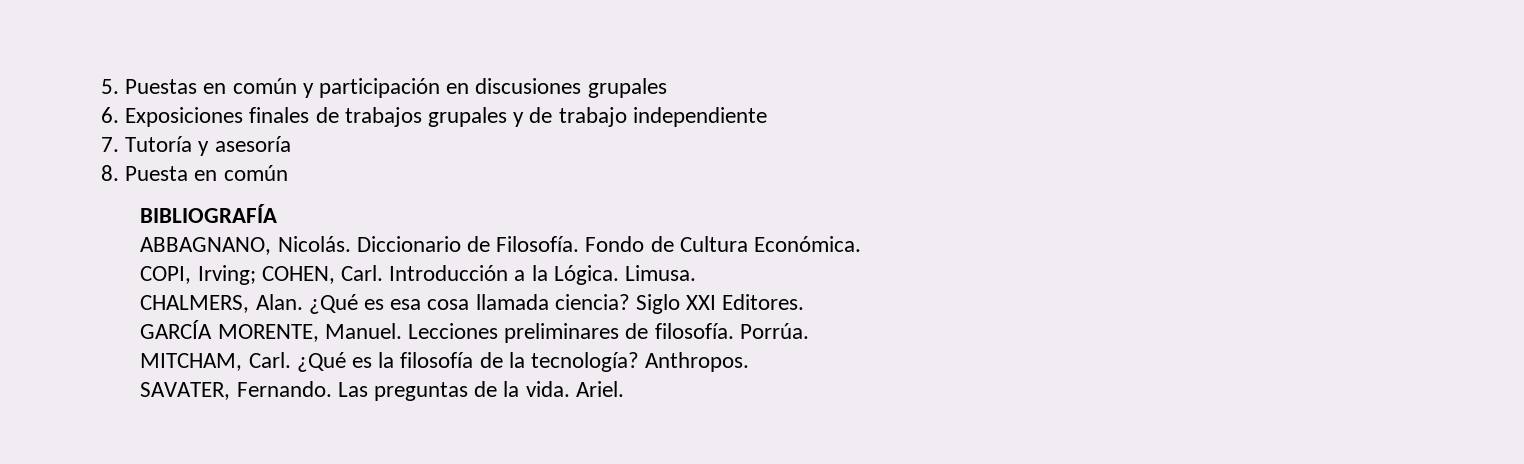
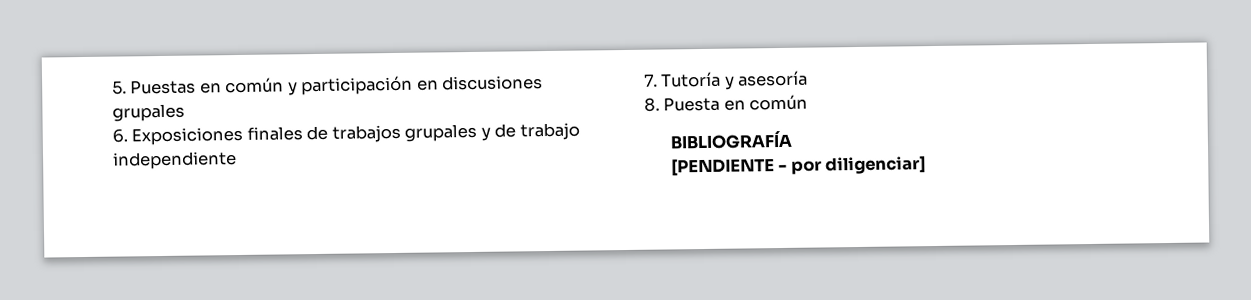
- ABBAGNANO, Nicolás. Diccionario de Filosofía. Fondo de Cultura Económica.
- COPI, Irving; COHEN, Carl. Introducción a la Lógica. Limusa.
- CHALMERS, Alan. ¿Qué es esa cosa llamada ciencia? Siglo XXI Editores.
- GARCÍA MORENTE, Manuel. Lecciones preliminares de filosofía. Porrúa.
- MITCHAM, Carl. ¿Qué es la filosofía de la tecnología? Anthropos.
- SAVATER, Fernando. Las preguntas de la vida. Ariel.
+ [PENDIENTE - por diligenciar]

